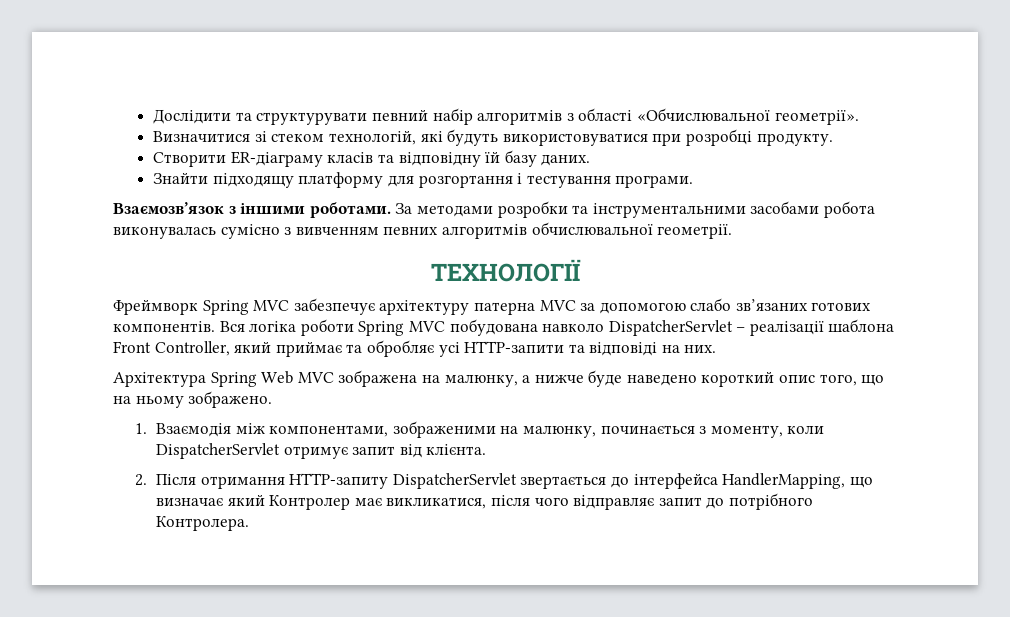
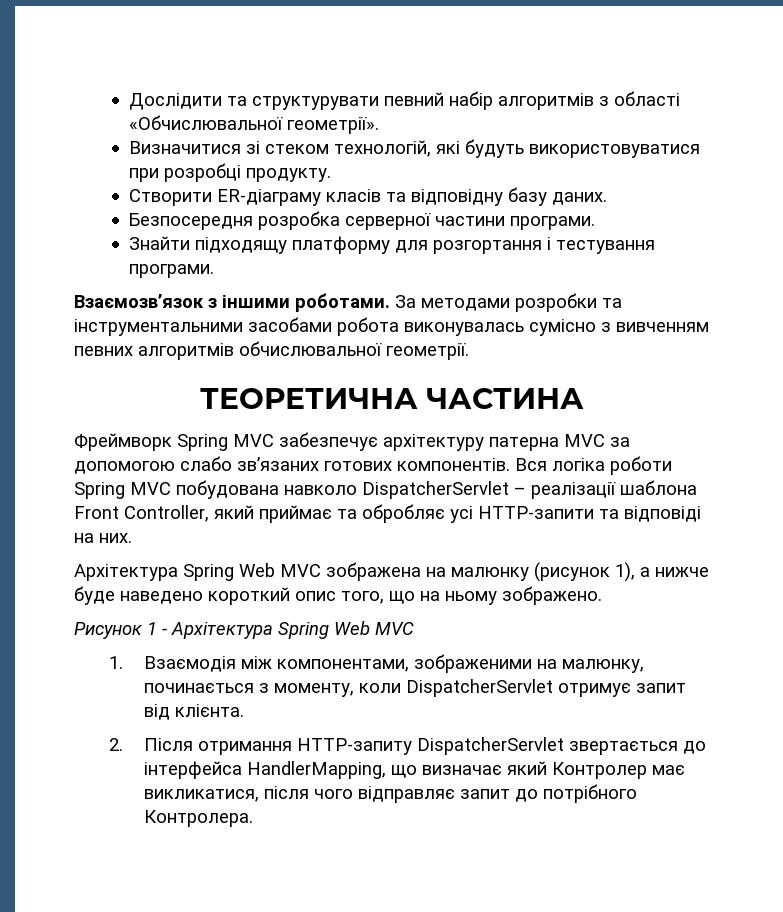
- Створити ER-діаграму класів та відповідну їй базу даних.
+ Створити ER-діаграму класів та відповідну базу даних.
+ Безпосередня розробка серверної частини програми.
- ТЕХНОЛОГІЇ
+ ТЕОРЕТИЧНА ЧАСТИНА
- Архітектура Spring Web MVC зображена на малюнку, а нижче буде наведено короткий опис того, що на ньому зображено.
+ Архітектура Spring Web MVC зображена на малюнку (рисунок 1), а нижче буде наведено короткий опис того, що на ньому зображено.
+ Рисунок 1 - Архітектура Spring Web MVC

